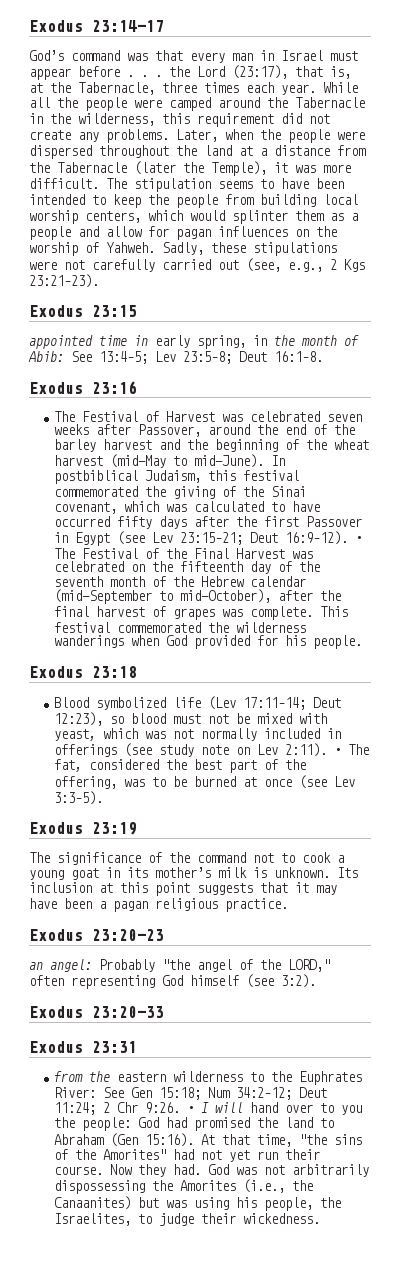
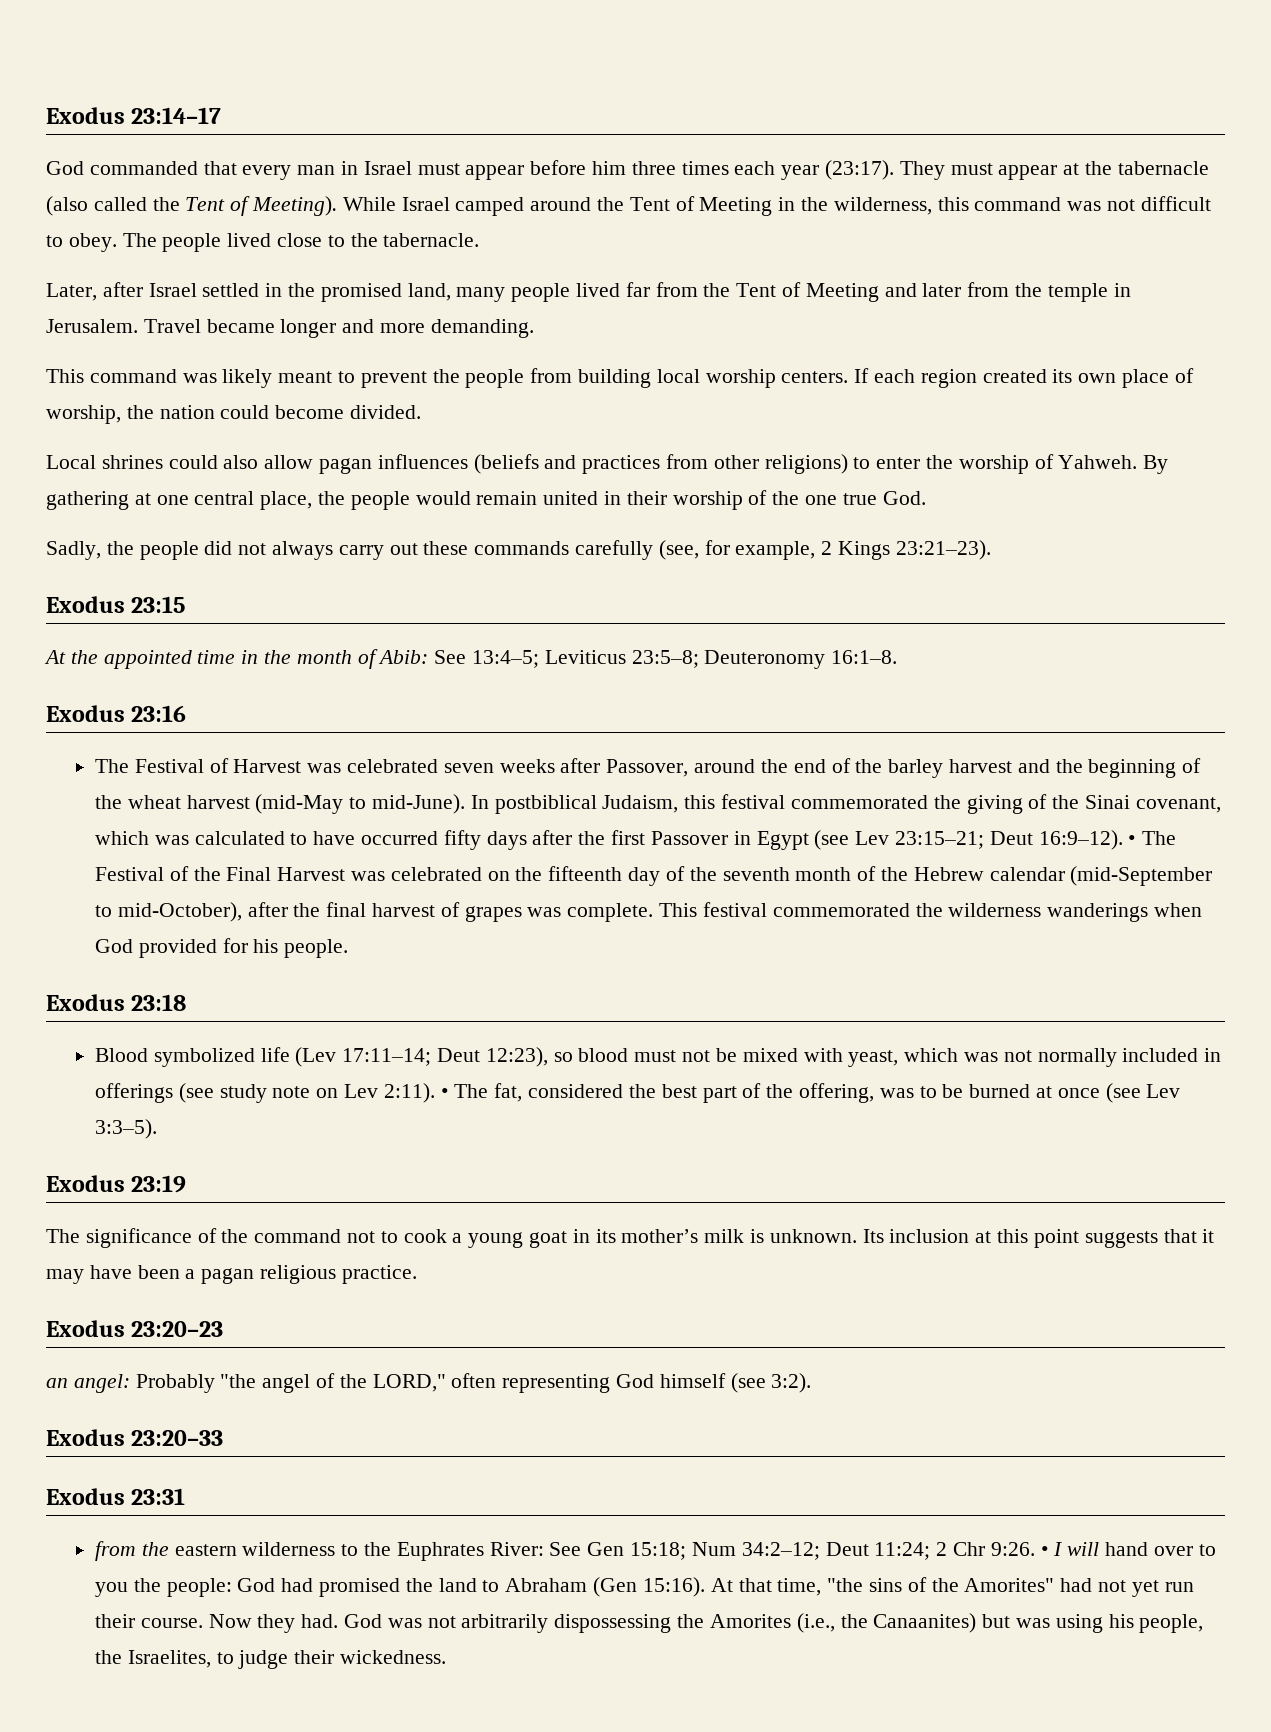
- God’s command was that every man in Israel must appear before . . . the Lord (23:17), that is, at the Tabernacle, three times each year. While all the people were camped around the Tabernacle in the wilderness, this requirement did not create any problems. Later, when the people were dispersed throughout the land at a distance from the Tabernacle (later the Temple), it was more difficult. The stipulation seems to have been intended to keep the people from building local worship centers, which would splinter them as a people and allow for pagan influences on the worship of Yahweh. Sadly, these stipulations were not carefully carried out (see, e.g., 2 Kgs 23:21–23).
+ God commanded that every man in Israel must appear before him three times each year (23:17). They must appear at the tabernacle (also called the Tent of Meeting). While Israel camped around the Tent of Meeting in the wilderness, this command was not difficult to obey. The people lived close to the tabernacle.
+ Later, after Israel settled in the promised land, many people lived far from the Tent of Meeting and later from the temple in Jerusalem. Travel became longer and more demanding.
+ This command was likely meant to prevent the people from building local worship centers. If each region created its own place of worship, the nation could become divided.
+ Local shrines could also allow pagan influences (beliefs and practices from other religions) to enter the worship of Yahweh. By gathering at one central place, the people would remain united in their worship of the one true God.
+ Sadly, the people did not always carry out these commands carefully (see, for example, 2 Kings 23:21–23).
- appointed time in early spring, in the month of Abib: See 13:4–5; Lev 23:5–8; Deut 16:1–8.
+ At the appointed time in the month of Abib: See 13:4–5; Leviticus 23:5–8; Deuteronomy 16:1–8.

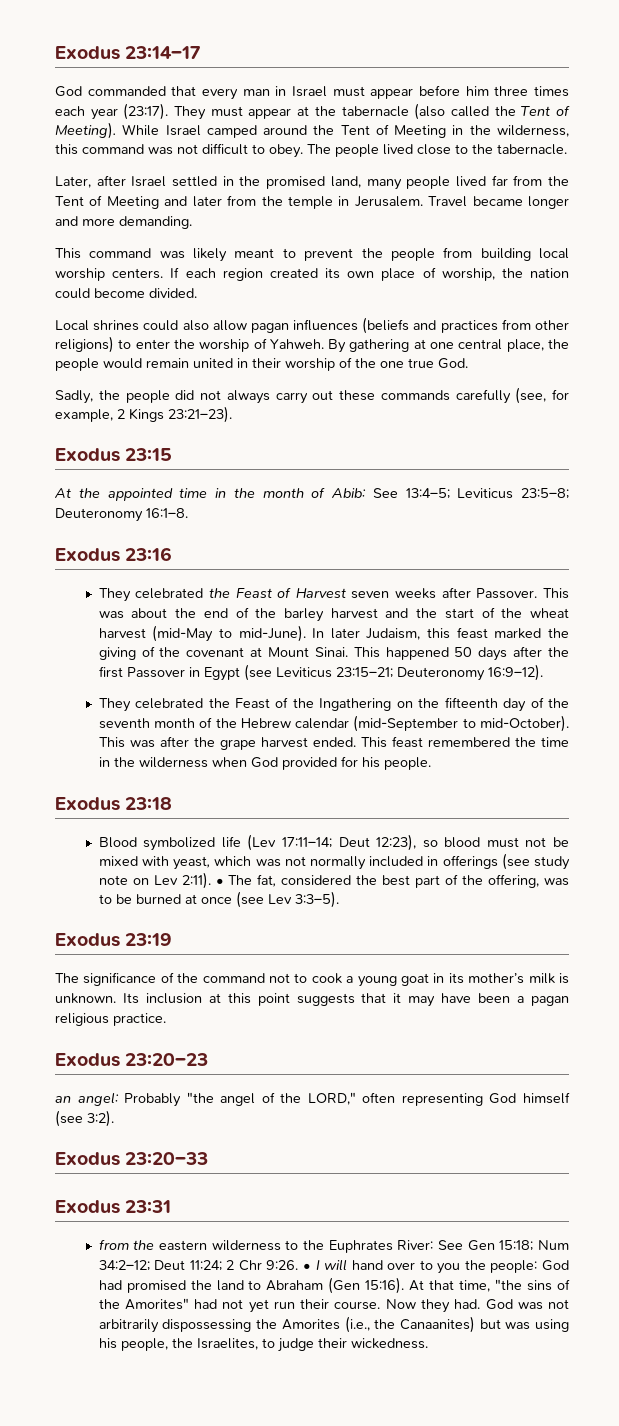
- The Festival of Harvest was celebrated seven weeks after Passover, around the end of the barley harvest and the beginning of the wheat harvest (mid-May to mid-June).
+ They celebrated the Feast of Harvest seven weeks after Passover. This was about the end of the barley harvest and the start of the wheat harvest (mid-May to mid-June).
- In postbiblical Judaism, this festival commemorated the giving of the Sinai covenant, which was calculated to have occurred fifty days after the first Passover in Egypt (see Lev 23:15–21; Deut 16:9–12). • The Festival of the Final Harvest was celebrated on the fifteenth day of the seventh month of the Hebrew calendar (mid-September to mid-October), after the final harvest of grapes was complete. This festival commemorated the wilderness wanderings when God provided for his people.
+ In later Judaism, this feast marked the giving of the covenant at Mount Sinai. This happened 50 days after the first Passover in Egypt (see Leviticus 23:15–21; Deuteronomy 16:9–12).
+ They celebrated the Feast of the Ingathering on the fifteenth day of the seventh month of the Hebrew calendar (mid-September to mid-October). This was after the grape harvest ended. This feast remembered the time in the wilderness when God provided for his people.

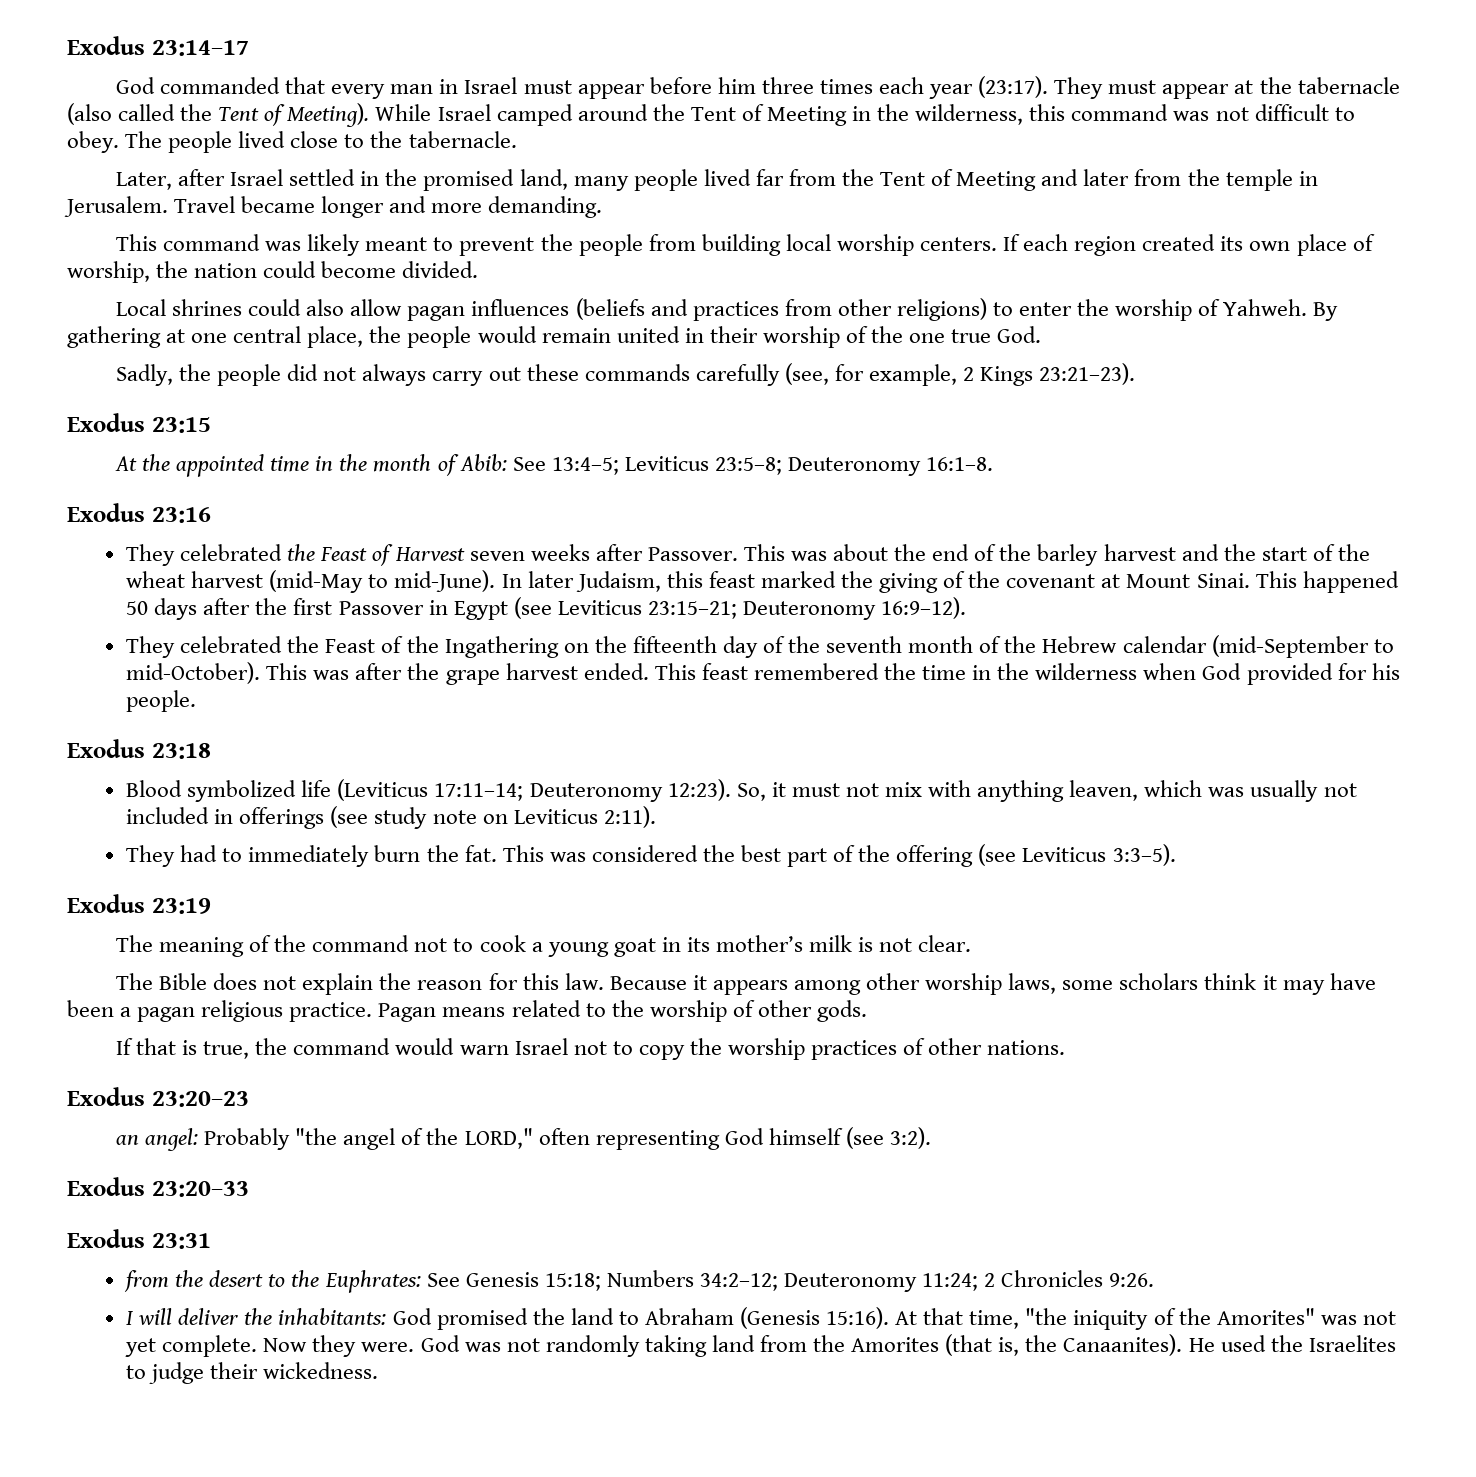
- Blood symbolized life (Lev 17:11–14; Deut 12:23), so blood must not be mixed with yeast, which was not normally included in offerings (see study note on Lev 2:11). • The fat, considered the best part of the offering, was to be burned at once (see Lev 3:3–5).
+ Blood symbolized life (Leviticus 17:11–14; Deuteronomy 12:23). So, it must not mix with anything leaven, which was usually not included in offerings (see study note on Leviticus 2:11).
+ They had to immediately burn the fat. This was considered the best part of the offering (see Leviticus 3:3–5).
- The significance of the command not to cook a young goat in its mother’s milk is unknown. Its inclusion at this point suggests that it may have been a pagan religious practice.
+ The meaning of the command not to cook a young goat in its mother’s milk is not clear.
+ The Bible does not explain the reason for this law. Because it appears among other worship laws, some scholars think it may have been a pagan religious practice. Pagan means related to the worship of other gods.
+ If that is true, the command would warn Israel not to copy the worship practices of other nations.
- from the eastern wilderness to the Euphrates River: See Gen 15:18; Num 34:2–12; Deut 11:24; 2 Chr 9:26. • I will hand over to you the people: God had promised the land to Abraham (Gen 15:16).
+ from the desert to the Euphrates: See Genesis 15:18; Numbers 34:2–12; Deuteronomy 11:24; 2 Chronicles 9:26.
+ I will deliver the inhabitants: God promised the land to Abraham (Genesis 15:16).
- At that time, "the sins of the Amorites" had not yet run their course.
+ At that time, "the iniquity of the Amorites" was not yet complete.
- Now they had.
+ Now they were.
- God was not arbitrarily dispossessing the Amorites (i.e., the Canaanites) but was using his people, the Israelites, to judge their wickedness.
+ God was not randomly taking land from the Amorites (that is, the Canaanites). He used the Israelites to judge their wickedness.

